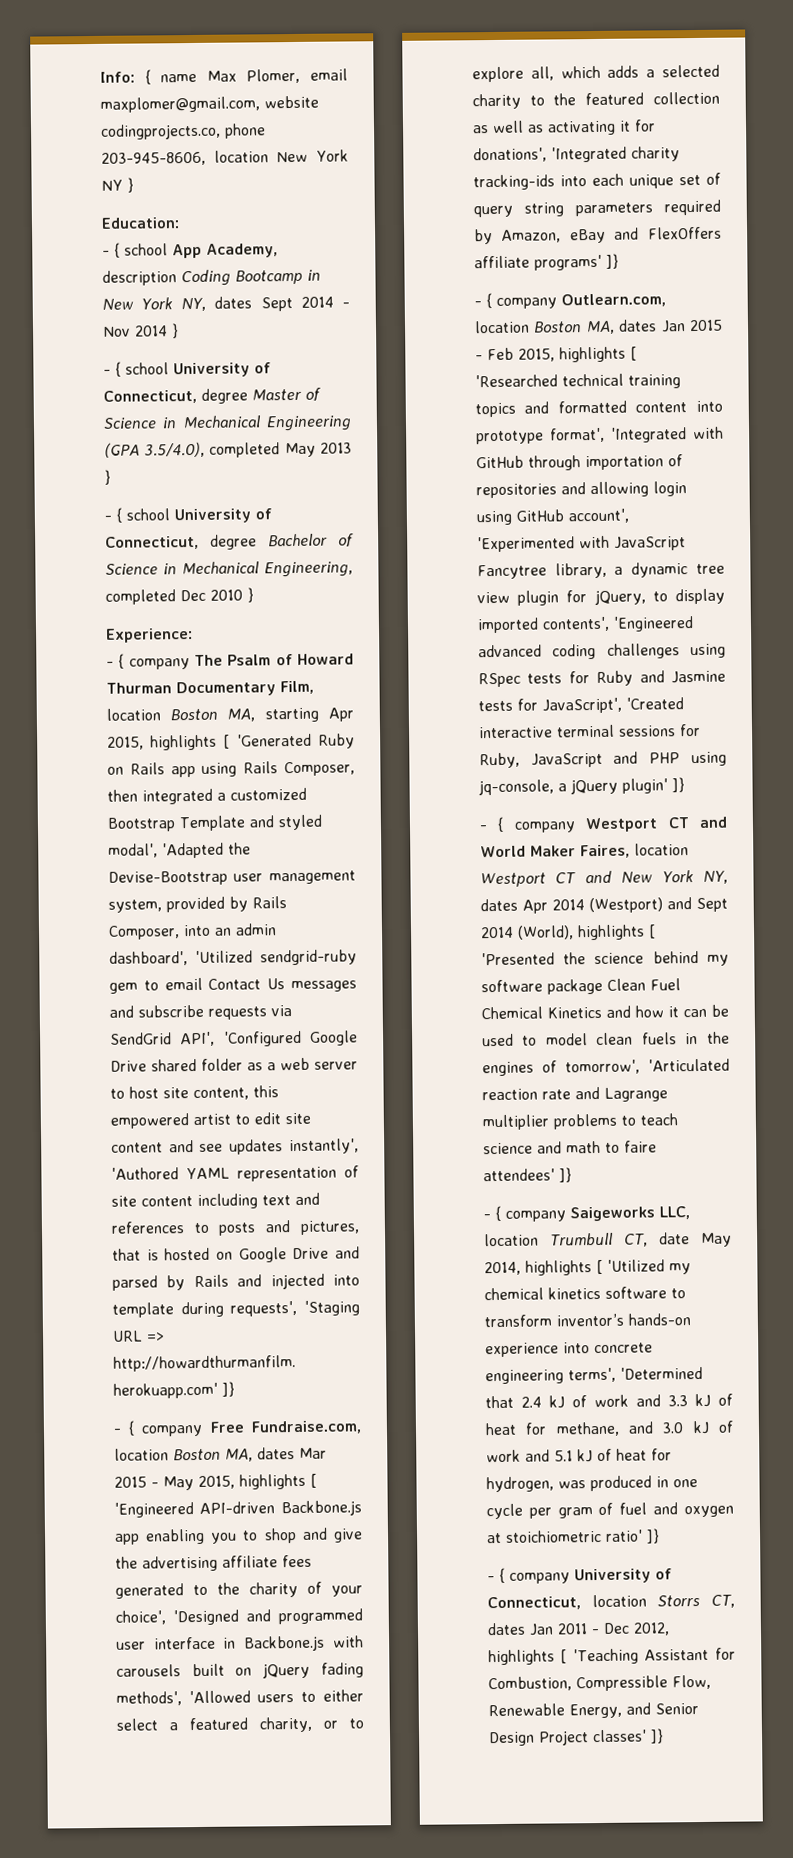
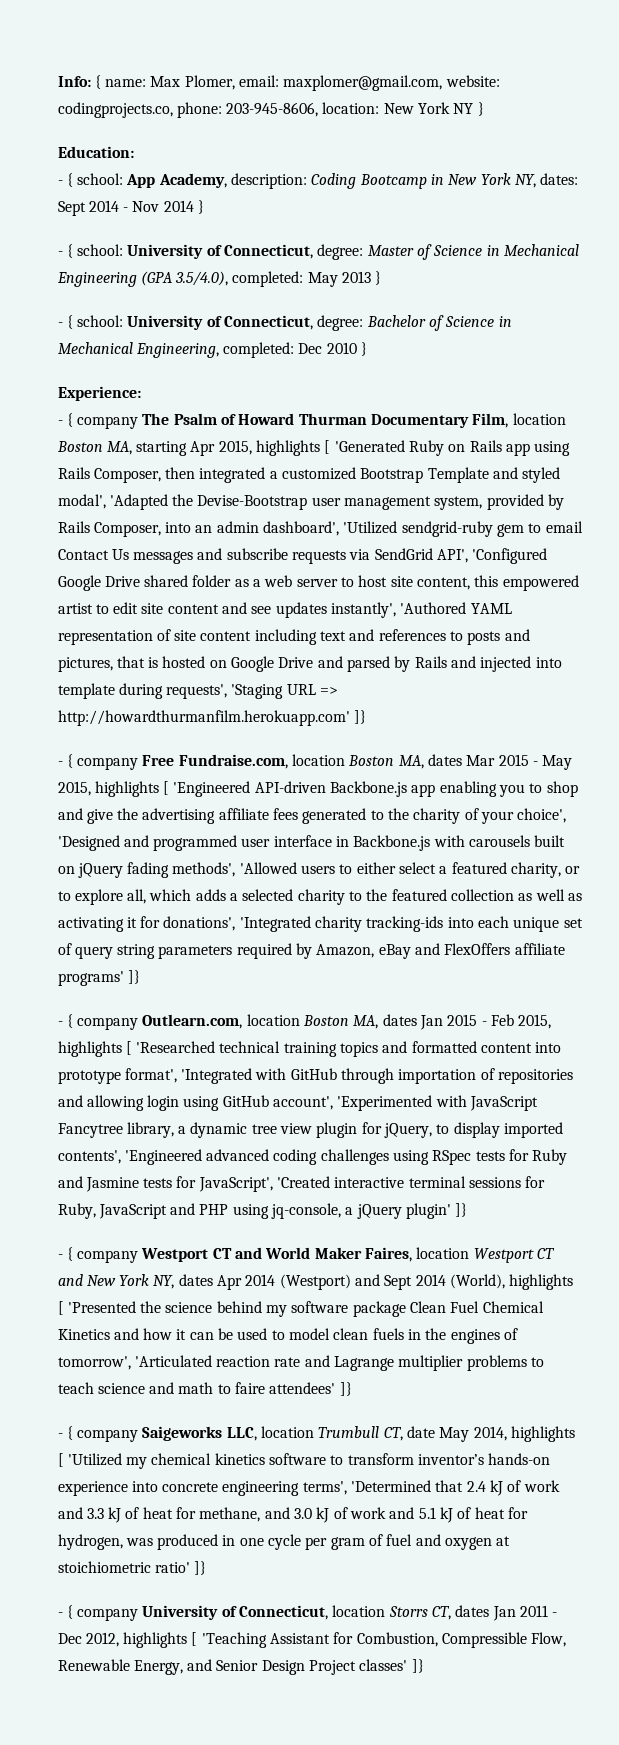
- Info: { name Max Plomer, email maxplomer@gmail.com, website codingprojects.co, phone 203-945-8606, location New York NY }
+ Info: { name: Max Plomer, email: maxplomer@gmail.com, website: codingprojects.co, phone: 203-945-8606, location: New York NY }
- - { school App Academy, description Coding Bootcamp in New York NY, dates Sept 2014 - Nov 2014 }
+ - { school: App Academy, description: Coding Bootcamp in New York NY, dates: Sept 2014 - Nov 2014 }
- - { school University of Connecticut, degree Master of Science in Mechanical Engineering (GPA 3.5/4.0), completed May 2013 }
+ - { school: University of Connecticut, degree: Master of Science in Mechanical Engineering (GPA 3.5/4.0), completed: May 2013 }
- - { school University of Connecticut, degree Bachelor of Science in Mechanical Engineering, completed Dec 2010 }
+ - { school: University of Connecticut, degree: Bachelor of Science in Mechanical Engineering, completed: Dec 2010 }

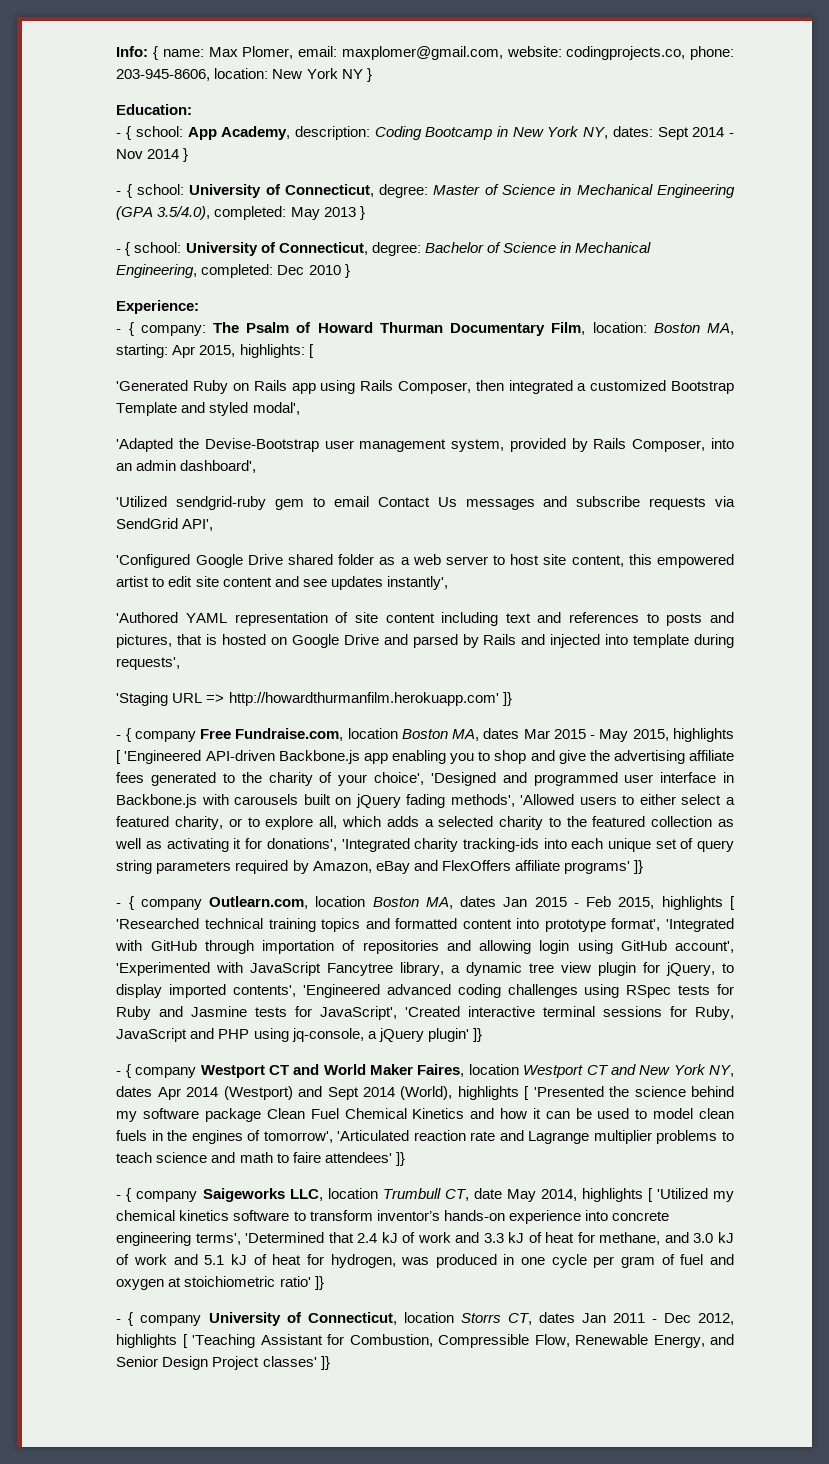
- - { company The Psalm of Howard Thurman Documentary Film, location Boston MA, starting Apr 2015, highlights [ 'Generated Ruby on Rails app using Rails Composer, then integrated a customized Bootstrap Template and styled modal', 'Adapted the Devise-Bootstrap user management system, provided by Rails Composer, into an admin dashboard', 'Utilized sendgrid-ruby gem to email Contact Us messages and subscribe requests via SendGrid API', 'Configured Google Drive shared folder as a web server to host site content, this empowered artist to edit site content and see updates instantly', 'Authored YAML representation of site content including text and references to posts and pictures, that is hosted on Google Drive and parsed by Rails and injected into template during requests', 'Staging URL => http://howardthurmanfilm.herokuapp.com' ]}
+ - { company: The Psalm of Howard Thurman Documentary Film, location: Boston MA, starting: Apr 2015, highlights: [
+ 'Generated Ruby on Rails app using Rails Composer, then integrated a customized Bootstrap Template and styled modal',
+ 'Adapted the Devise-Bootstrap user management system, provided by Rails Composer, into an admin dashboard',
+ 'Utilized sendgrid-ruby gem to email Contact Us messages and subscribe requests via SendGrid API',
+ 'Configured Google Drive shared folder as a web server to host site content, this empowered artist to edit site content and see updates instantly',
+ 'Authored YAML representation of site content including text and references to posts and pictures, that is hosted on Google Drive and parsed by Rails and injected into template during requests',
+ 'Staging URL => http://howardthurmanfilm.herokuapp.com' ]}

